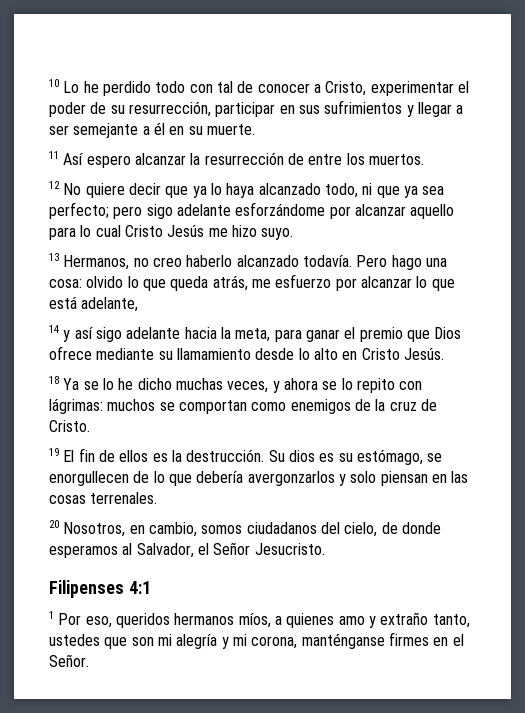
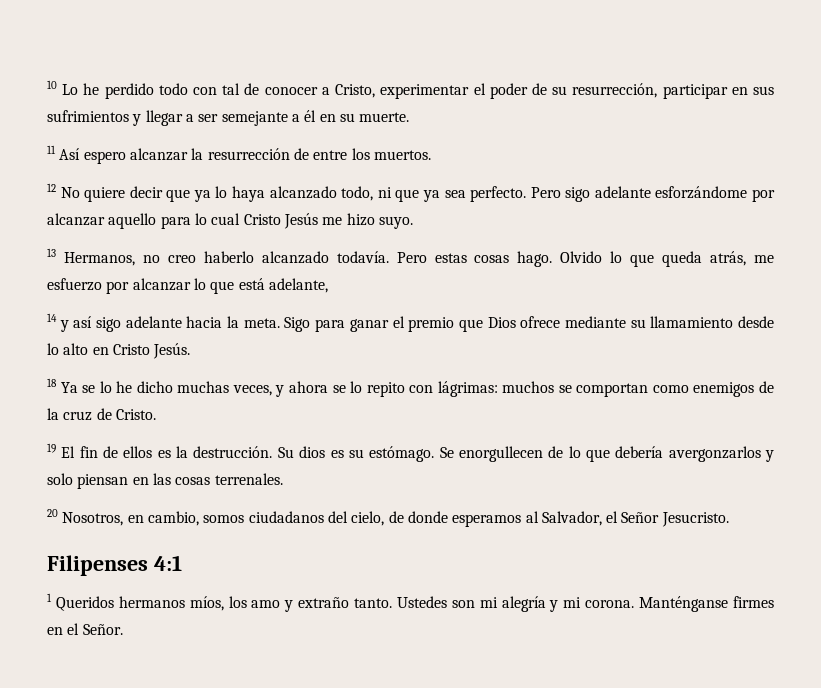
- 12 No quiere decir que ya lo haya alcanzado todo, ni que ya sea perfecto; pero sigo adelante esforzándome por alcanzar aquello para lo cual Cristo Jesús me hizo suyo.
+ 12 No quiere decir que ya lo haya alcanzado todo, ni que ya sea perfecto. Pero sigo adelante esforzándome por alcanzar aquello para lo cual Cristo Jesús me hizo suyo.
- Pero hago una cosa: olvido lo que queda atrás, me esfuerzo por alcanzar lo que está adelante,
+ Pero estas cosas hago. Olvido lo que queda atrás, me esfuerzo por alcanzar lo que está adelante,
- 14 y así sigo adelante hacia la meta, para ganar el premio que Dios ofrece mediante su llamamiento desde lo alto en Cristo Jesús.
+ 14 y así sigo adelante hacia la meta. Sigo para ganar el premio que Dios ofrece mediante su llamamiento desde lo alto en Cristo Jesús.
- Su dios es su estómago, se enorgullecen de lo que debería avergonzarlos y solo piensan en las cosas terrenales.
+ Su dios es su estómago. Se enorgullecen de lo que debería avergonzarlos y solo piensan en las cosas terrenales.
- 1 Por eso, queridos hermanos míos, a quienes amo y extraño tanto, ustedes que son mi alegría y mi corona, manténganse firmes en el Señor.
+ 1 Queridos hermanos míos, los amo y extraño tanto. Ustedes son mi alegría y mi corona. Manténganse firmes en el Señor.

